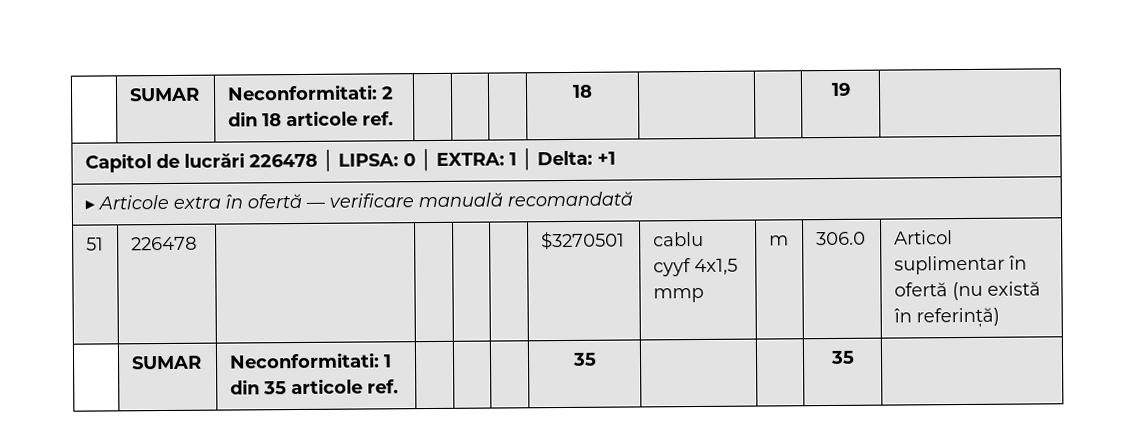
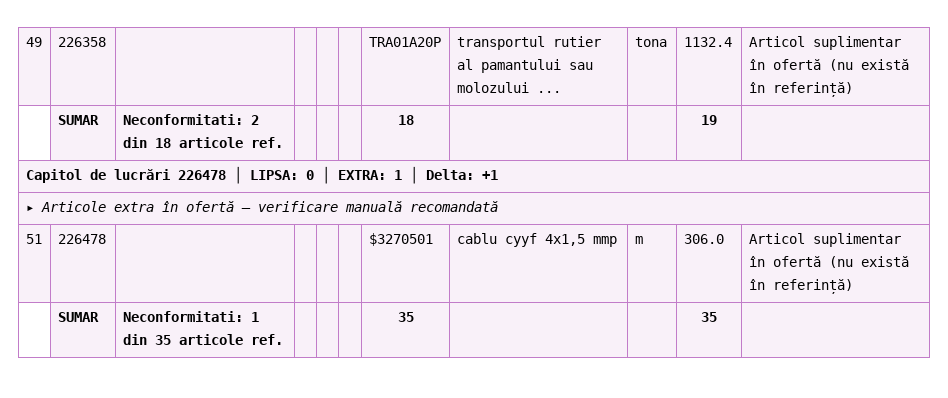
+ 49 | 226358 | | | | | TRA01A20P | transportul rutier al pamantului sau molozului ... | tona | 1132.4 | Articol suplimentar în ofertă (nu există în referință)

